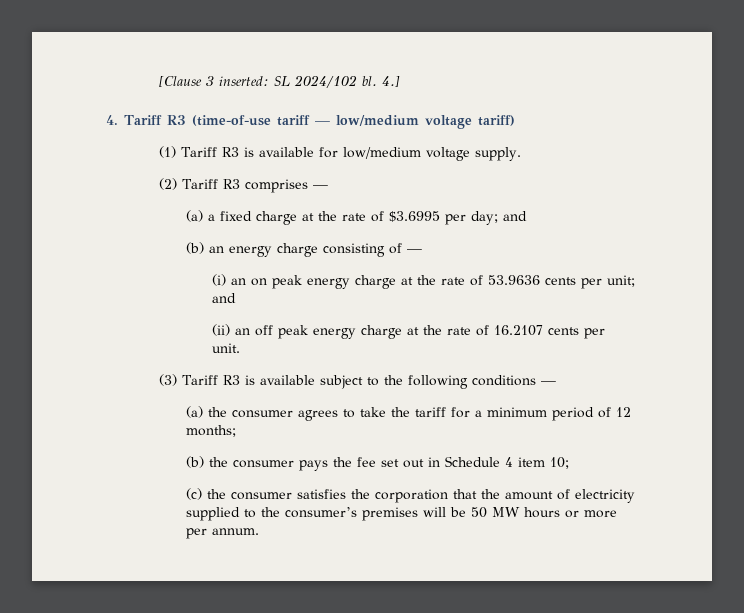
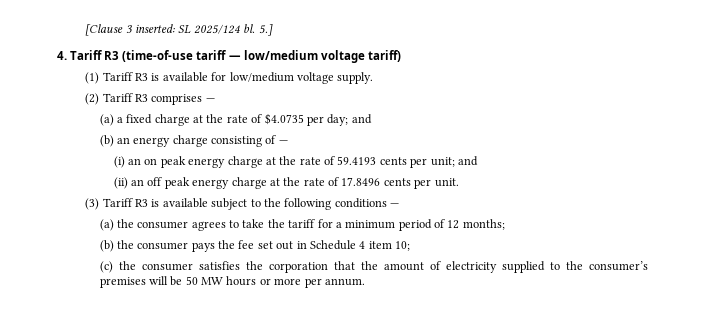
- [Clause 3 inserted: SL 2024/102 bl. 4.]
+ [Clause 3 inserted: SL 2025/124 bl. 5.]
- (a) a fixed charge at the rate of $3.6995 per day; and
+ (a) a fixed charge at the rate of $4.0735 per day; and
- (i) an on peak energy charge at the rate of 53.9636 cents per unit; and
+ (i) an on peak energy charge at the rate of 59.4193 cents per unit; and
- (ii) an off peak energy charge at the rate of 16.2107 cents per unit.
+ (ii) an off peak energy charge at the rate of 17.8496 cents per unit.

